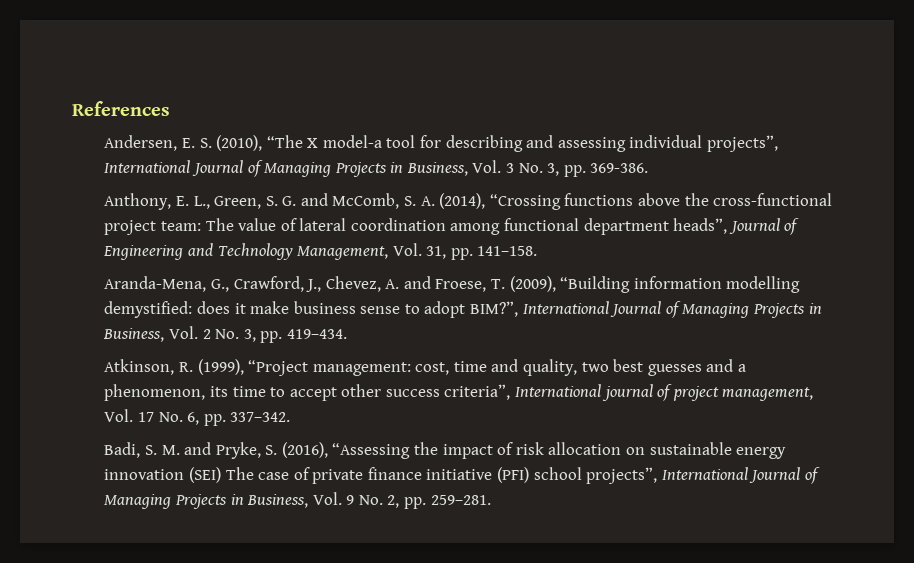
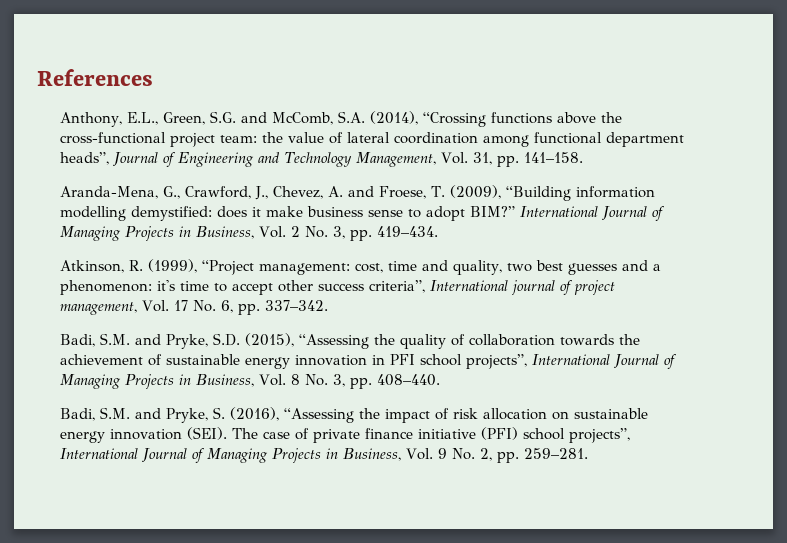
- Andersen, E. S. (2010), “The X model-a tool for describing and assessing individual projects”, International Journal of Managing Projects in Business, Vol. 3 No. 3, pp. 369-386.
- Anthony, E. L., Green, S. G. and McComb, S. A. (2014), “Crossing functions above the cross-functional project team: The value of lateral coordination among functional department heads”, Journal of Engineering and Technology Management, Vol. 31, pp. 141–158.
+ Anthony, E.L., Green, S.G. and McComb, S.A. (2014), “Crossing functions above the cross-functional project team: the value of lateral coordination among functional department heads”, Journal of Engineering and Technology Management, Vol. 31, pp. 141–158.
- Aranda-Mena, G., Crawford, J., Chevez, A. and Froese, T. (2009), “Building information modelling demystified: does it make business sense to adopt BIM?”, International Journal of Managing Projects in Business, Vol. 2 No. 3, pp. 419–434.
+ Aranda-Mena, G., Crawford, J., Chevez, A. and Froese, T. (2009), “Building information modelling demystified: does it make business sense to adopt BIM?” International Journal of Managing Projects in Business, Vol. 2 No. 3, pp. 419–434.
- Atkinson, R. (1999), “Project management: cost, time and quality, two best guesses and a phenomenon, its time to accept other success criteria”, International journal of project management, Vol. 17 No. 6, pp. 337–342.
+ Atkinson, R. (1999), “Project management: cost, time and quality, two best guesses and a phenomenon: it's time to accept other success criteria”, International journal of project management, Vol. 17 No. 6, pp. 337–342.
- Badi, S. M. and Pryke, S. (2016), “Assessing the impact of risk allocation on sustainable energy innovation (SEI) The case of private finance initiative (PFI) school projects”, International Journal of Managing Projects in Business, Vol. 9 No. 2, pp. 259–281.
+ Badi, S.M. and Pryke, S.D. (2015), “Assessing the quality of collaboration towards the achievement of sustainable energy innovation in PFI school projects”, International Journal of Managing Projects in Business, Vol. 8 No. 3, pp. 408–440.
+ Badi, S.M. and Pryke, S. (2016), “Assessing the impact of risk allocation on sustainable energy innovation (SEI). The case of private finance initiative (PFI) school projects”, International Journal of Managing Projects in Business, Vol. 9 No. 2, pp. 259–281.

